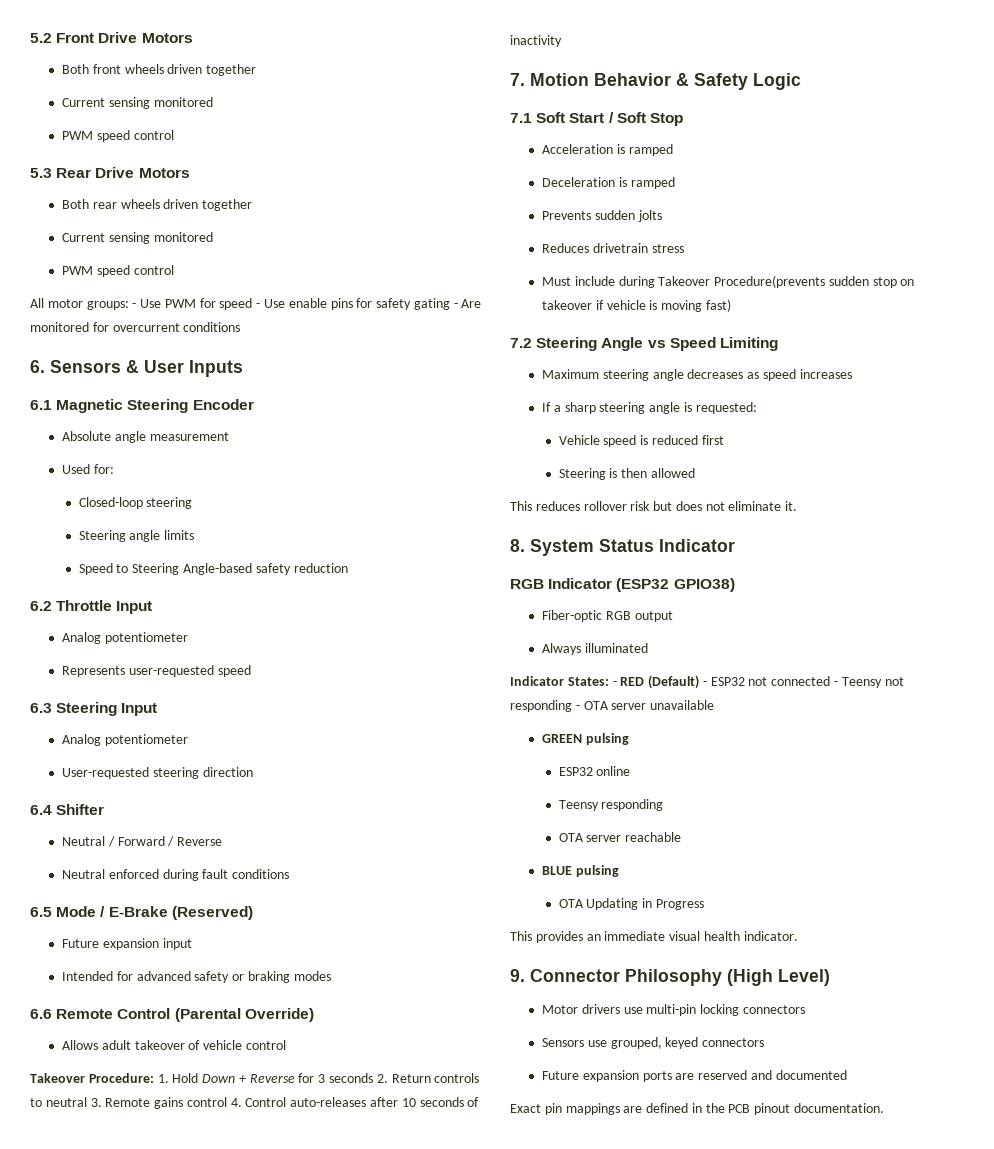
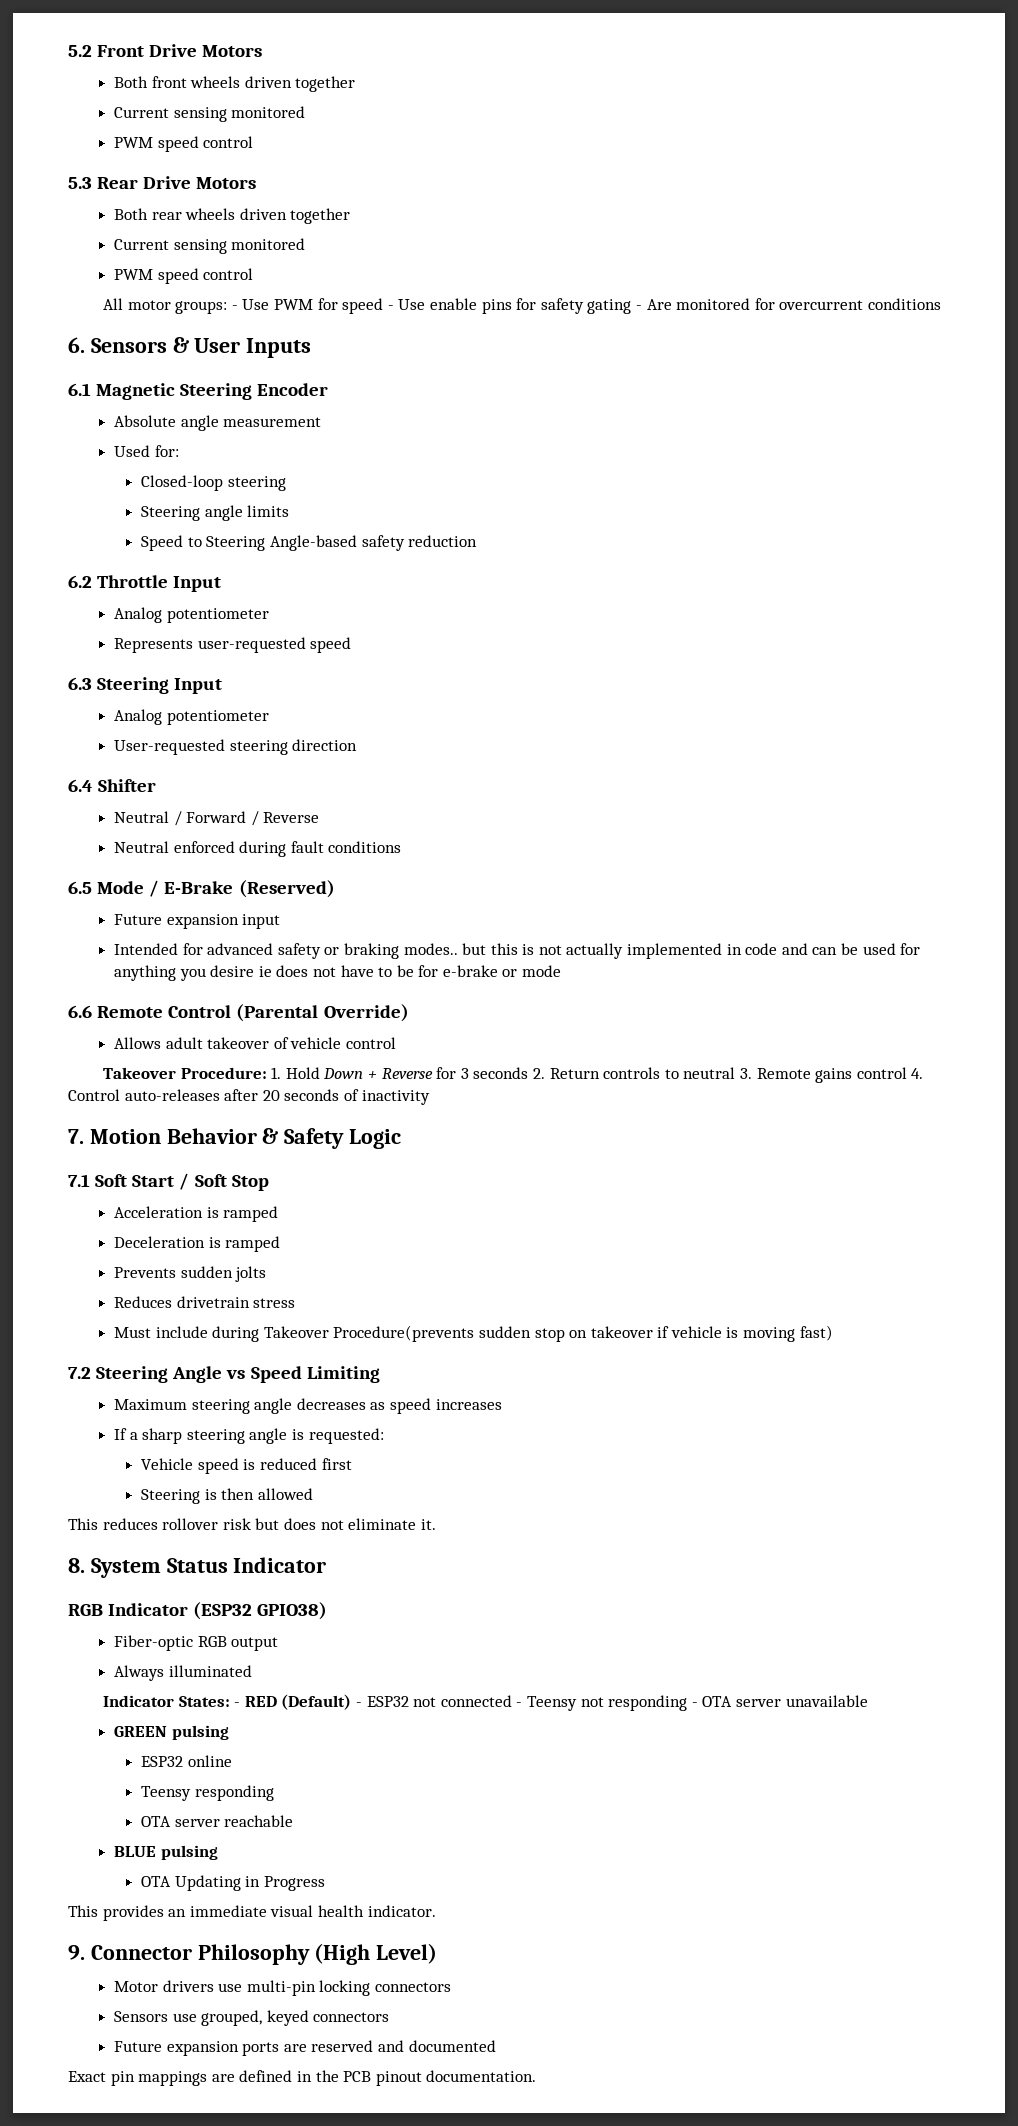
- Intended for advanced safety or braking modes
+ Intended for advanced safety or braking modes.. but this is not actually implemented in code and can be used for anything you desire ie does not have to be for e-brake or mode
- Takeover Procedure: 1. Hold Down + Reverse for 3 seconds 2. Return controls to neutral 3. Remote gains control 4. Control auto-releases after 10 seconds of inactivity
+ Takeover Procedure: 1. Hold Down + Reverse for 3 seconds 2. Return controls to neutral 3. Remote gains control 4. Control auto-releases after 20 seconds of inactivity

